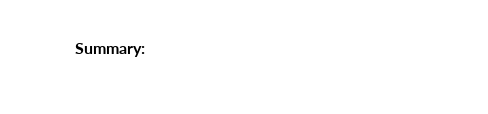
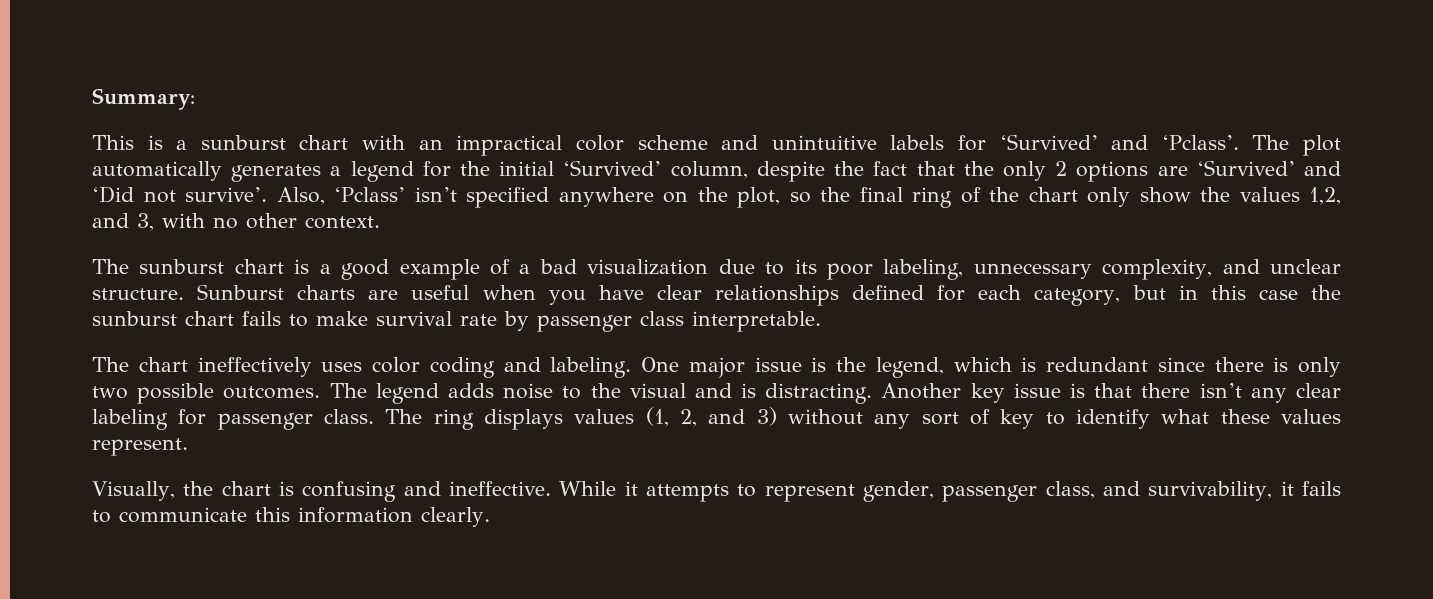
+ This is a sunburst chart with an impractical color scheme and unintuitive labels for ‘Survived’ and ‘Pclass’. The plot automatically generates a legend for the initial ‘Survived’ column, despite the fact that the only 2 options are ‘Survived’ and ‘Did not survive’. Also, ‘Pclass’ isn’t specified anywhere on the plot, so the final ring of the chart only show the values 1,2, and 3, with no other context.
+ The sunburst chart is a good example of a bad visualization due to its poor labeling, unnecessary complexity, and unclear structure. Sunburst charts are useful when you have clear relationships defined for each category, but in this case the sunburst chart fails to make survival rate by passenger class interpretable.
+ The chart ineffectively uses color coding and labeling. One major issue is the legend, which is redundant since there is only two possible outcomes. The legend adds noise to the visual and is distracting. Another key issue is that there isn’t any clear labeling for passenger class. The ring displays values (1, 2, and 3) without any sort of key to identify what these values represent.
+ Visually, the chart is confusing and ineffective. While it attempts to represent gender, passenger class, and survivability, it fails to communicate this information clearly.

